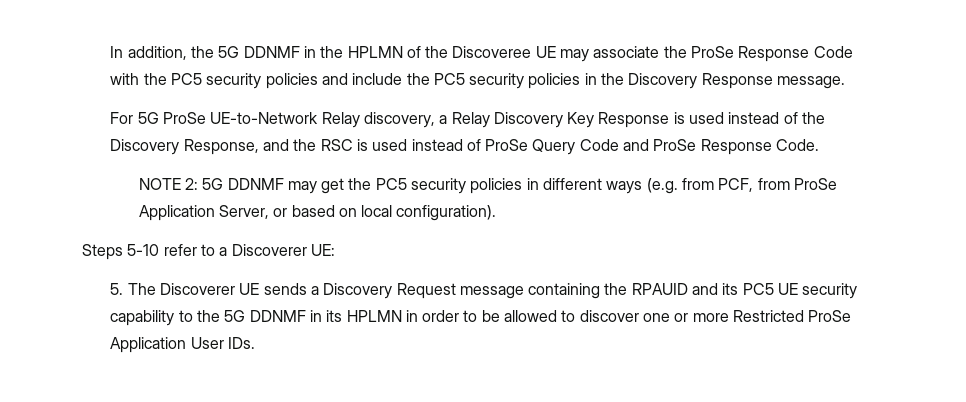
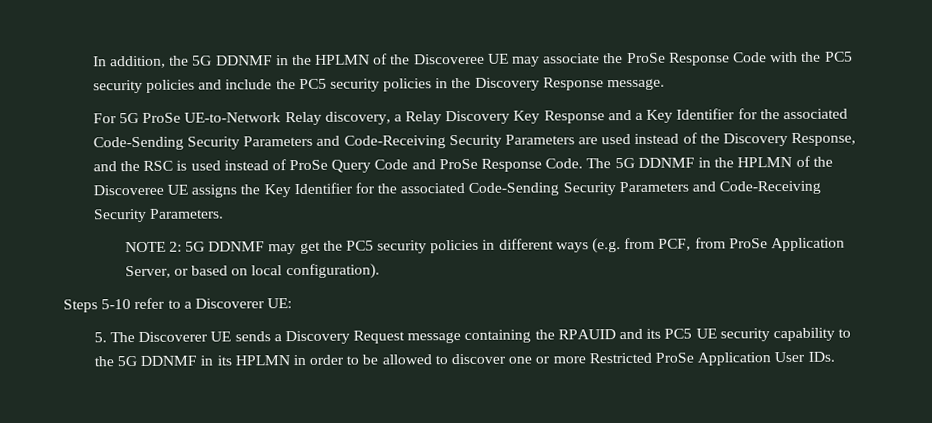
- For 5G ProSe UE-to-Network Relay discovery, a Relay Discovery Key Response is used instead of the Discovery Response, and the RSC is used instead of ProSe Query Code and ProSe Response Code.
+ For 5G ProSe UE-to-Network Relay discovery, a Relay Discovery Key Response and a Key Identifier for the associated Code-Sending Security Parameters and Code-Receiving Security Parameters are used instead of the Discovery Response, and the RSC is used instead of ProSe Query Code and ProSe Response Code. The 5G DDNMF in the HPLMN of the Discoveree UE assigns the Key Identifier for the associated Code-Sending Security Parameters and Code-Receiving Security Parameters.

